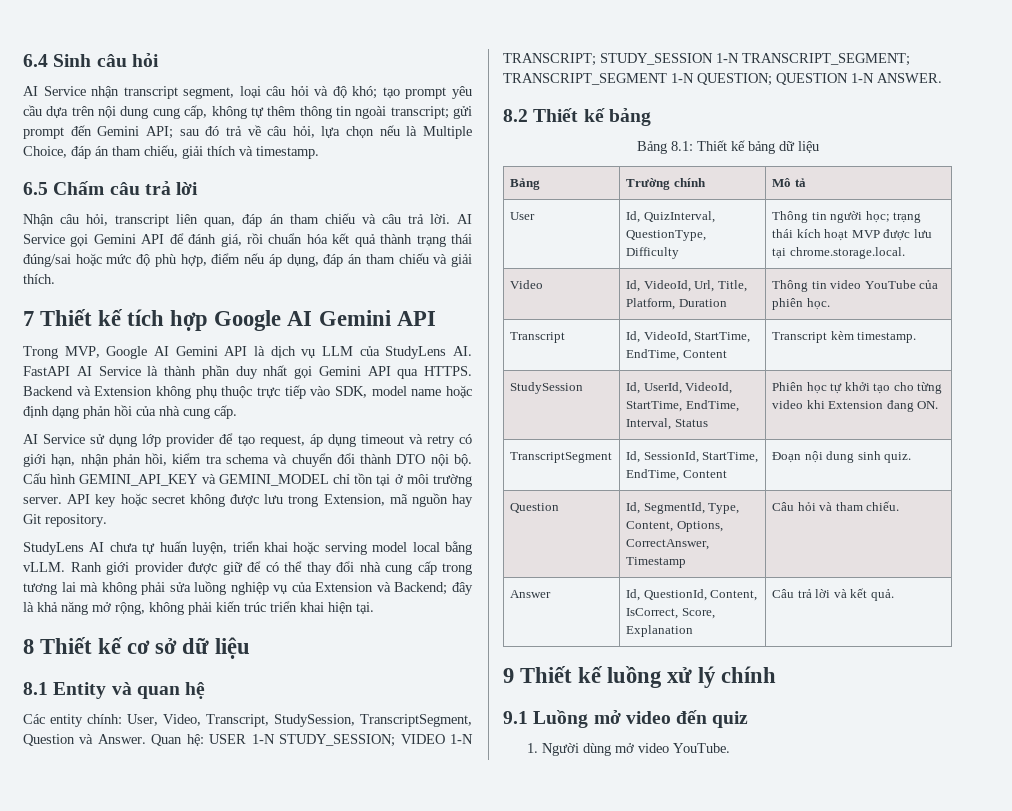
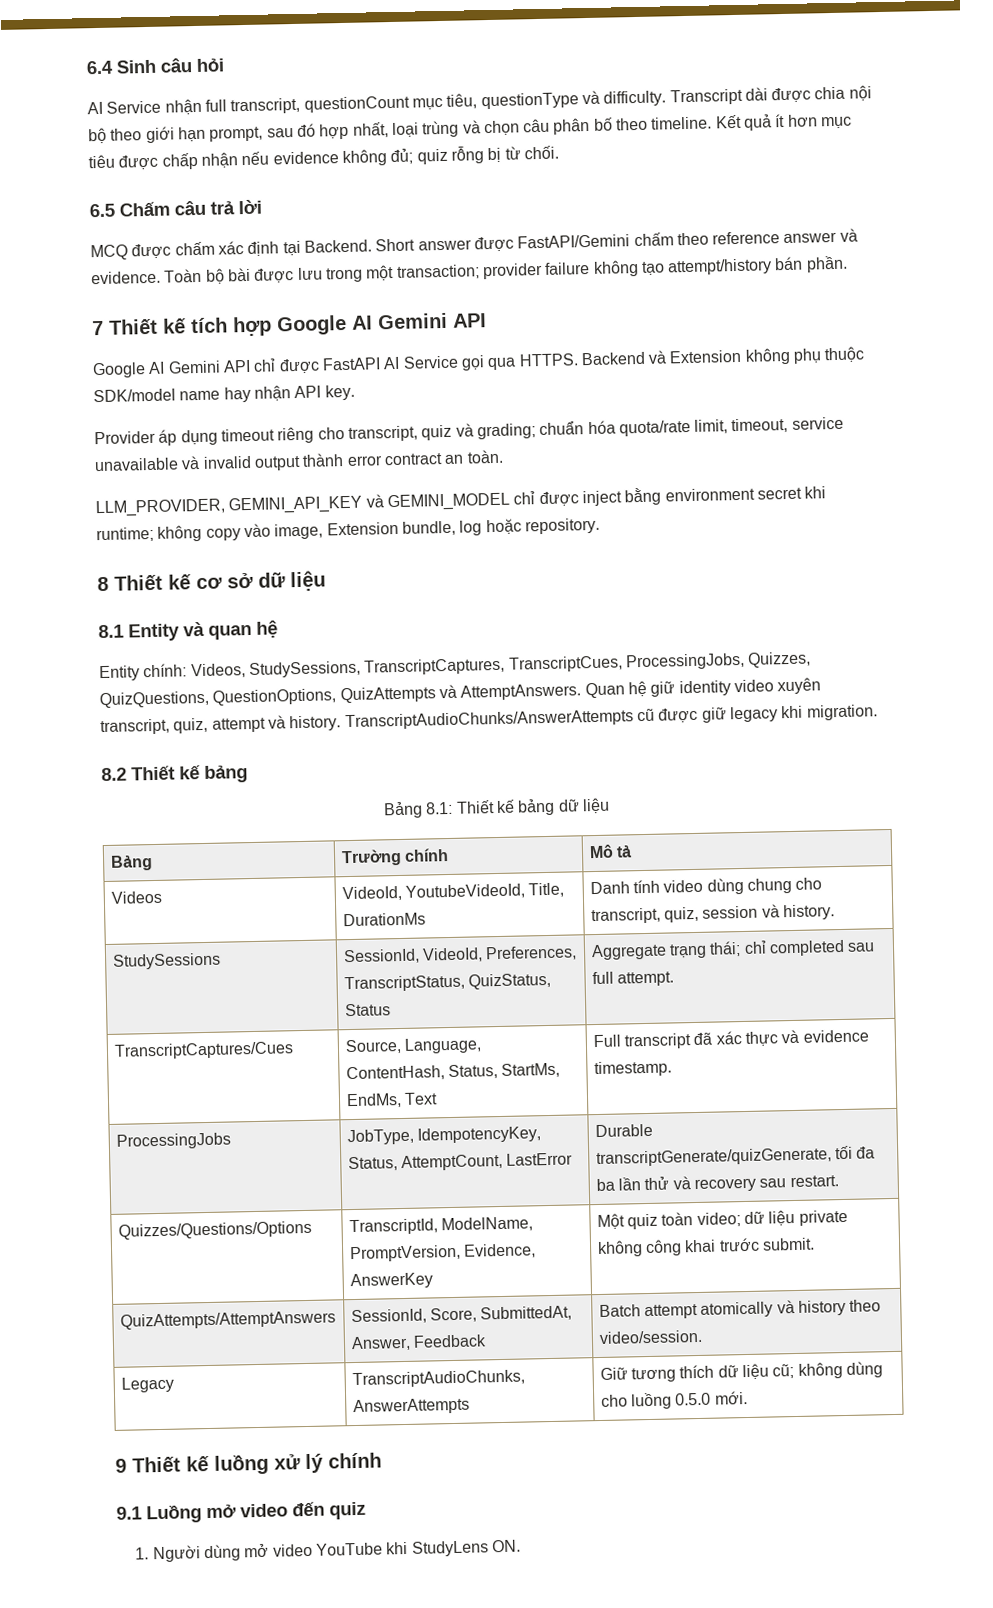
- AI Service nhận transcript segment, loại câu hỏi và độ khó; tạo prompt yêu cầu dựa trên nội dung cung cấp, không tự thêm thông tin ngoài transcript; gửi prompt đến Gemini API; sau đó trả về câu hỏi, lựa chọn nếu là Multiple Choice, đáp án tham chiếu, giải thích và timestamp.
+ AI Service nhận full transcript, questionCount mục tiêu, questionType và difficulty. Transcript dài được chia nội bộ theo giới hạn prompt, sau đó hợp nhất, loại trùng và chọn câu phân bố theo timeline. Kết quả ít hơn mục tiêu được chấp nhận nếu evidence không đủ; quiz rỗng bị từ chối.
- Nhận câu hỏi, transcript liên quan, đáp án tham chiếu và câu trả lời. AI Service gọi Gemini API để đánh giá, rồi chuẩn hóa kết quả thành trạng thái đúng/sai hoặc mức độ phù hợp, điểm nếu áp dụng, đáp án tham chiếu và giải thích.
+ MCQ được chấm xác định tại Backend. Short answer được FastAPI/Gemini chấm theo reference answer và evidence. Toàn bộ bài được lưu trong một transaction; provider failure không tạo attempt/history bán phần.
- Trong MVP, Google AI Gemini API là dịch vụ LLM của StudyLens AI. FastAPI AI Service là thành phần duy nhất gọi Gemini API qua HTTPS.
+ Google AI Gemini API chỉ được FastAPI AI Service gọi qua HTTPS.
- Backend và Extension không phụ thuộc trực tiếp vào SDK, model name hoặc định dạng phản hồi của nhà cung cấp.
- AI Service sử dụng lớp provider để tạo request, áp dụng timeout và retry có giới hạn, nhận phản hồi, kiểm tra schema và chuyển đổi thành DTO nội bộ. Cấu hình GEMINI_API_KEY và GEMINI_MODEL chỉ tồn tại ở môi trường server. API key hoặc secret không được lưu trong Extension, mã nguồn hay Git repository.
- StudyLens AI chưa tự huấn luyện, triển khai hoặc serving model local bằng vLLM. Ranh giới provider được giữ để có thể thay đổi nhà cung cấp trong tương lai mà không phải sửa luồng nghiệp vụ của Extension và Backend; đây là khả năng mở rộng, không phải kiến trúc triển khai hiện tại.
+ Backend và Extension không phụ thuộc SDK/model name hay nhận API key.
+ Provider áp dụng timeout riêng cho transcript, quiz và grading; chuẩn hóa quota/rate limit, timeout, service unavailable và invalid output thành error contract an toàn.
+ LLM_PROVIDER, GEMINI_API_KEY và GEMINI_MODEL chỉ được inject bằng environment secret khi runtime; không copy vào image, Extension bundle, log hoặc repository.
- Các entity chính: User, Video, Transcript, StudySession, TranscriptSegment, Question và Answer. Quan hệ: USER 1-N STUDY_SESSION; VIDEO 1-N TRANSCRIPT; STUDY_SESSION 1-N TRANSCRIPT_SEGMENT; TRANSCRIPT_SEGMENT 1-N QUESTION; QUESTION 1-N ANSWER.
+ Entity chính: Videos, StudySessions, TranscriptCaptures, TranscriptCues, ProcessingJobs, Quizzes, QuizQuestions, QuestionOptions, QuizAttempts và AttemptAnswers. Quan hệ giữ identity video xuyên transcript, quiz, attempt và history. TranscriptAudioChunks/AnswerAttempts cũ được giữ legacy khi migration.
- User | Id, QuizInterval, QuestionType, Difficulty | Thông tin người học; trạng thái kích hoạt MVP được lưu tại chrome.storage.local.
- Video | Id, VideoId, Url, Title, Platform, Duration | Thông tin video YouTube của phiên học.
- Transcript | Id, VideoId, StartTime, EndTime, Content | Transcript kèm timestamp.
- StudySession | Id, UserId, VideoId, StartTime, EndTime, Interval, Status | Phiên học tự khởi tạo cho từng video khi Extension đang ON.
- TranscriptSegment | Id, SessionId, StartTime, EndTime, Content | Đoạn nội dung sinh quiz.
- Question | Id, SegmentId, Type, Content, Options, CorrectAnswer, Timestamp | Câu hỏi và tham chiếu.
- Answer | Id, QuestionId, Content, IsCorrect, Score, Explanation | Câu trả lời và kết quả.
+ Videos | VideoId, YoutubeVideoId, Title, DurationMs | Danh tính video dùng chung cho transcript, quiz, session và history.
+ StudySessions | SessionId, VideoId, Preferences, TranscriptStatus, QuizStatus, Status | Aggregate trạng thái; chỉ completed sau full attempt.
+ TranscriptCaptures/Cues | Source, Language, ContentHash, Status, StartMs, EndMs, Text | Full transcript đã xác thực và evidence timestamp.
+ ProcessingJobs | JobType, IdempotencyKey, Status, AttemptCount, LastError | Durable transcriptGenerate/quizGenerate, tối đa ba lần thử và recovery sau restart.
+ Quizzes/Questions/Options | TranscriptId, ModelName, PromptVersion, Evidence, AnswerKey | Một quiz toàn video; dữ liệu private không công khai trước submit.
+ QuizAttempts/AttemptAnswers | SessionId, Score, SubmittedAt, Answer, Feedback | Batch attempt atomically và history theo video/session.
+ Legacy | TranscriptAudioChunks, AnswerAttempts | Giữ tương thích dữ liệu cũ; không dùng cho luồng 0.5.0 mới.
- 1. Người dùng mở video YouTube.
+ 1. Người dùng mở video YouTube khi StudyLens ON.

